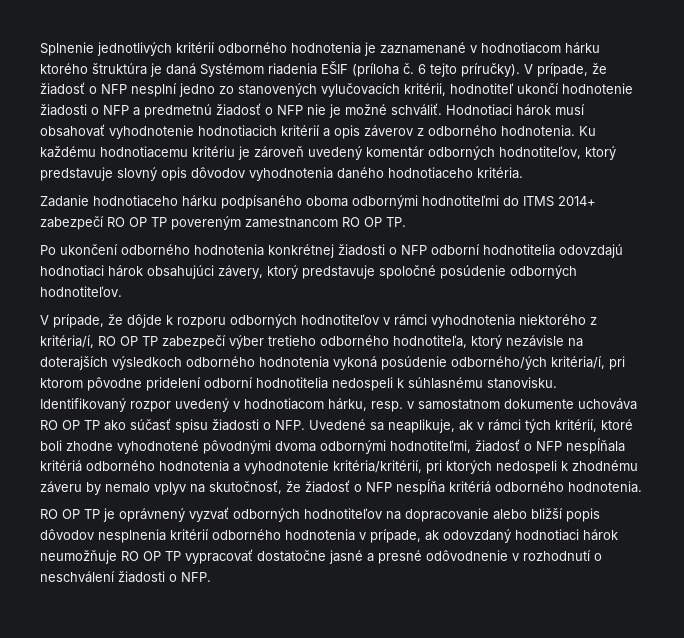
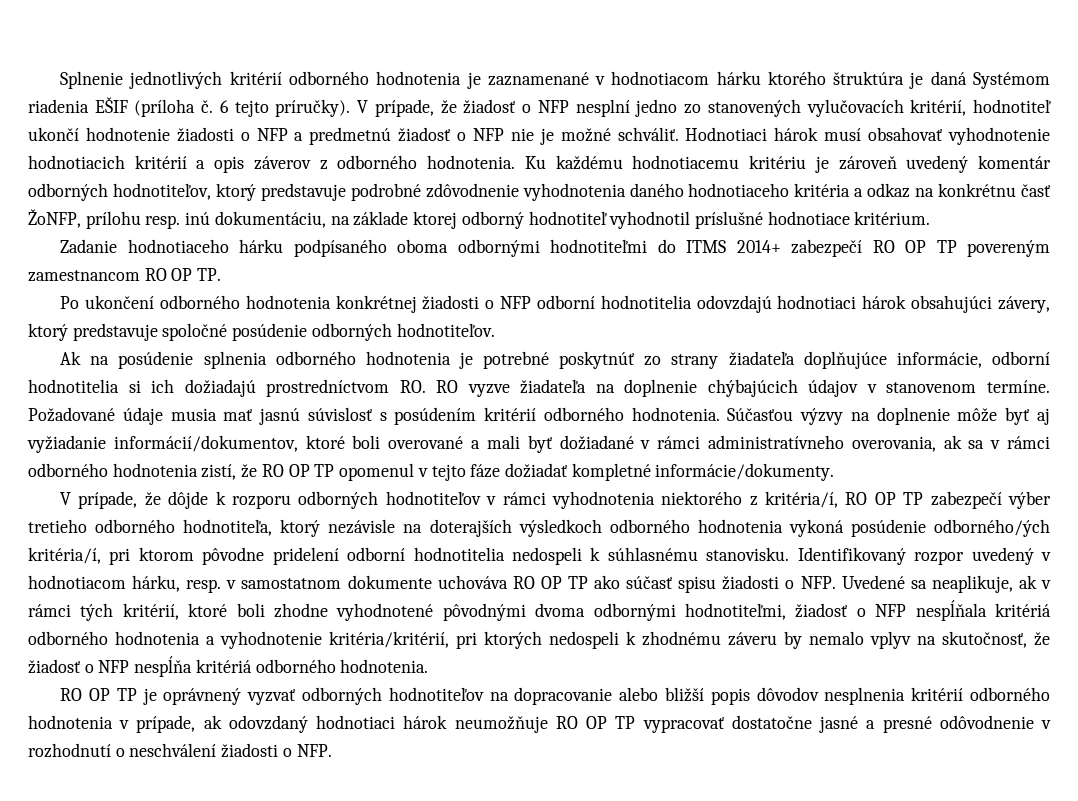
- V prípade, že žiadosť o NFP nesplní jedno zo stanovených vylučovacích kritérii, hodnotiteľ ukončí hodnotenie žiadosti o NFP a predmetnú žiadosť o NFP nie je možné schváliť.
+ V prípade, že žiadosť o NFP nesplní jedno zo stanovených vylučovacích kritérií, hodnotiteľ ukončí hodnotenie žiadosti o NFP a predmetnú žiadosť o NFP nie je možné schváliť.
- Ku každému hodnotiacemu kritériu je zároveň uvedený komentár odborných hodnotiteľov, ktorý predstavuje slovný opis dôvodov vyhodnotenia daného hodnotiaceho kritéria.
+ Ku každému hodnotiacemu kritériu je zároveň uvedený komentár odborných hodnotiteľov, ktorý predstavuje podrobné zdôvodnenie vyhodnotenia daného hodnotiaceho kritéria a odkaz na konkrétnu časť ŽoNFP, prílohu resp. inú dokumentáciu, na základe ktorej odborný hodnotiteľ vyhodnotil príslušné hodnotiace kritérium.
+ Ak na posúdenie splnenia odborného hodnotenia je potrebné poskytnúť zo strany žiadateľa doplňujúce informácie, odborní hodnotitelia si ich dožiadajú prostredníctvom RO. RO vyzve žiadateľa na doplnenie chýbajúcich údajov v stanovenom termíne. Požadované údaje musia mať jasnú súvislosť s posúdením kritérií odborného hodnotenia. Súčasťou výzvy na doplnenie môže byť aj vyžiadanie informácií/dokumentov, ktoré boli overované a mali byť dožiadané v rámci administratívneho overovania, ak sa v rámci odborného hodnotenia zistí, že RO OP TP opomenul v tejto fáze dožiadať kompletné informácie/dokumenty.

